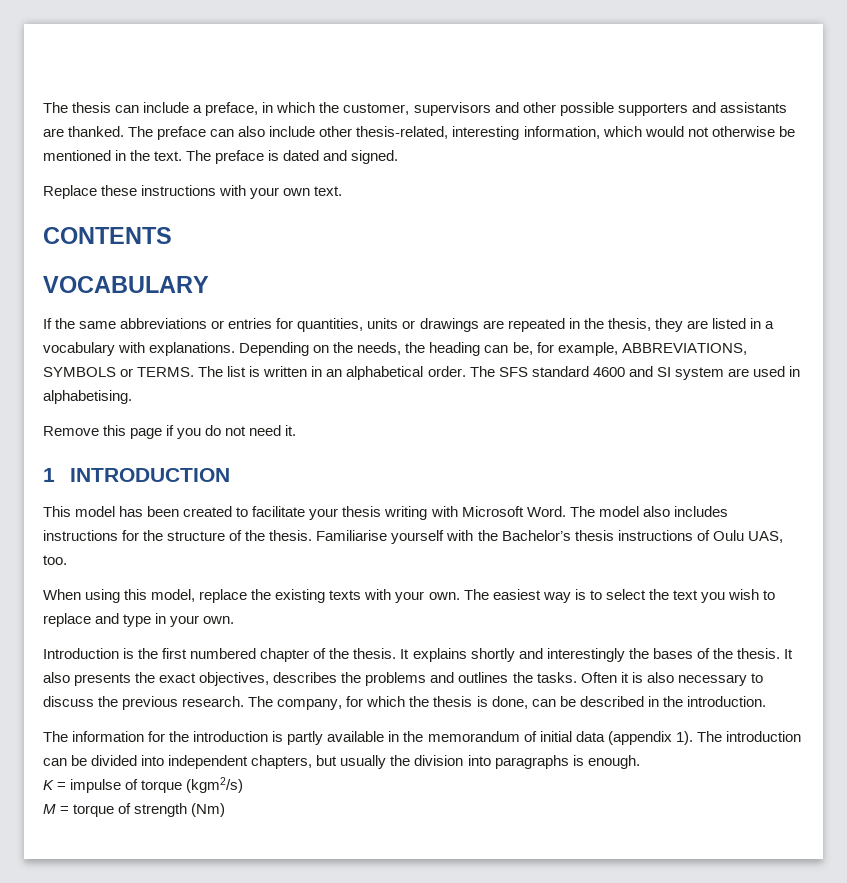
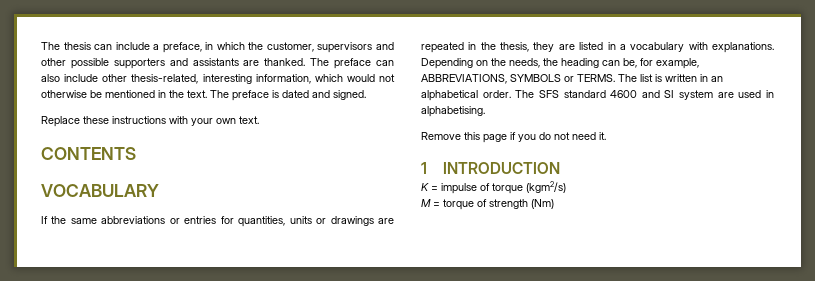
- This model has been created to facilitate your thesis writing with Microsoft Word. The model also includes instructions for the structure of the thesis. Familiarise yourself with the Bachelor’s thesis instructions of Oulu UAS, too.
- When using this model, replace the existing texts with your own. The easiest way is to select the text you wish to replace and type in your own.
- Introduction is the first numbered chapter of the thesis. It explains shortly and interestingly the bases of the thesis. It also presents the exact objectives, describes the problems and outlines the tasks. Often it is also necessary to discuss the previous research. The company, for which the thesis is done, can be described in the introduction.
- The information for the introduction is partly available in the memorandum of initial data (appendix 1). The introduction can be divided into independent chapters, but usually the division into paragraphs is enough.

